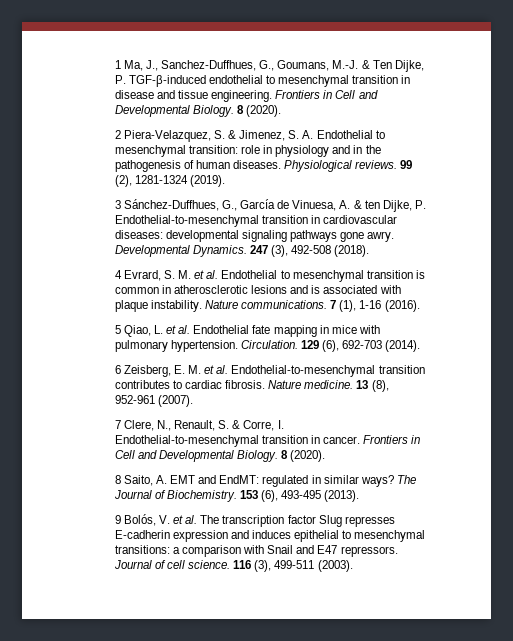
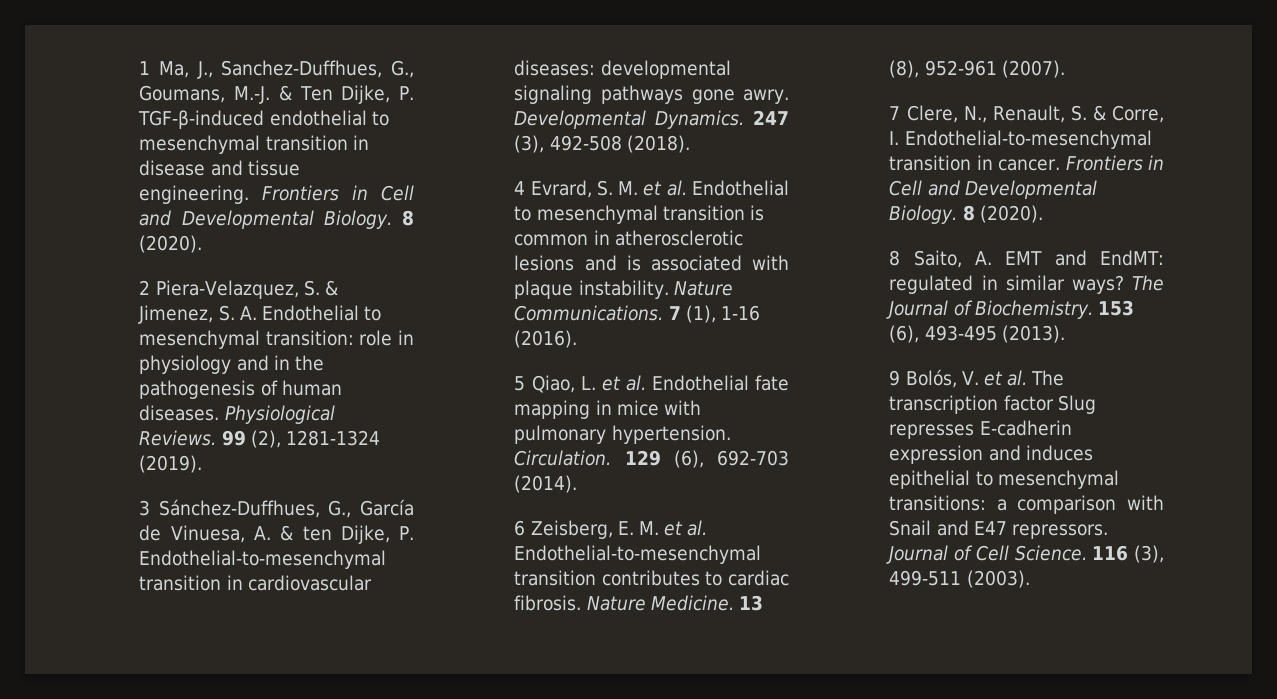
- Physiological reviews.
+ Physiological Reviews.
- Nature communications.
+ Nature Communications.
- Nature medicine.
+ Nature Medicine.
- Journal of cell science.
+ Journal of Cell Science.

